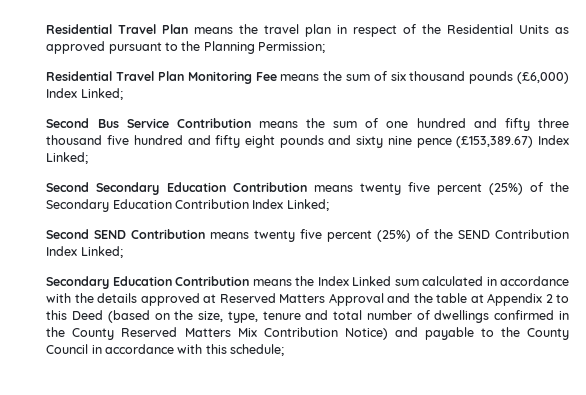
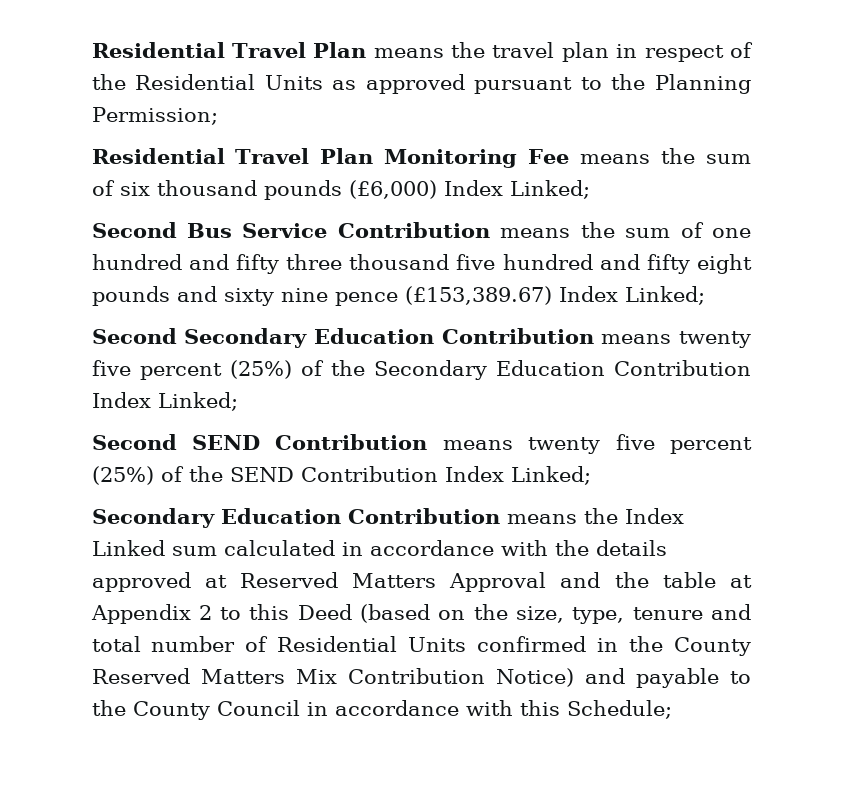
- Secondary Education Contribution means the Index Linked sum calculated in accordance with the details approved at Reserved Matters Approval and the table at Appendix 2 to this Deed (based on the size, type, tenure and total number of dwellings confirmed in the County Reserved Matters Mix Contribution Notice) and payable to the County Council in accordance with this schedule;
+ Secondary Education Contribution means the Index Linked sum calculated in accordance with the details approved at Reserved Matters Approval and the table at Appendix 2 to this Deed (based on the size, type, tenure and total number of Residential Units confirmed in the County Reserved Matters Mix Contribution Notice) and payable to the County Council in accordance with this Schedule;

